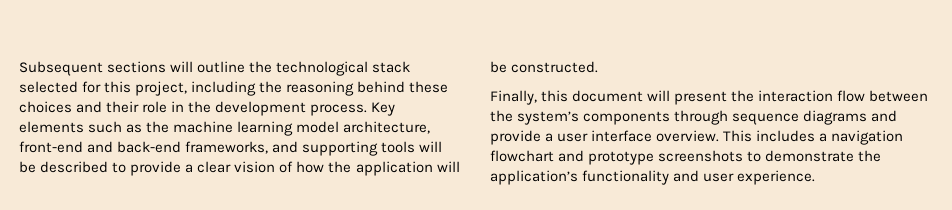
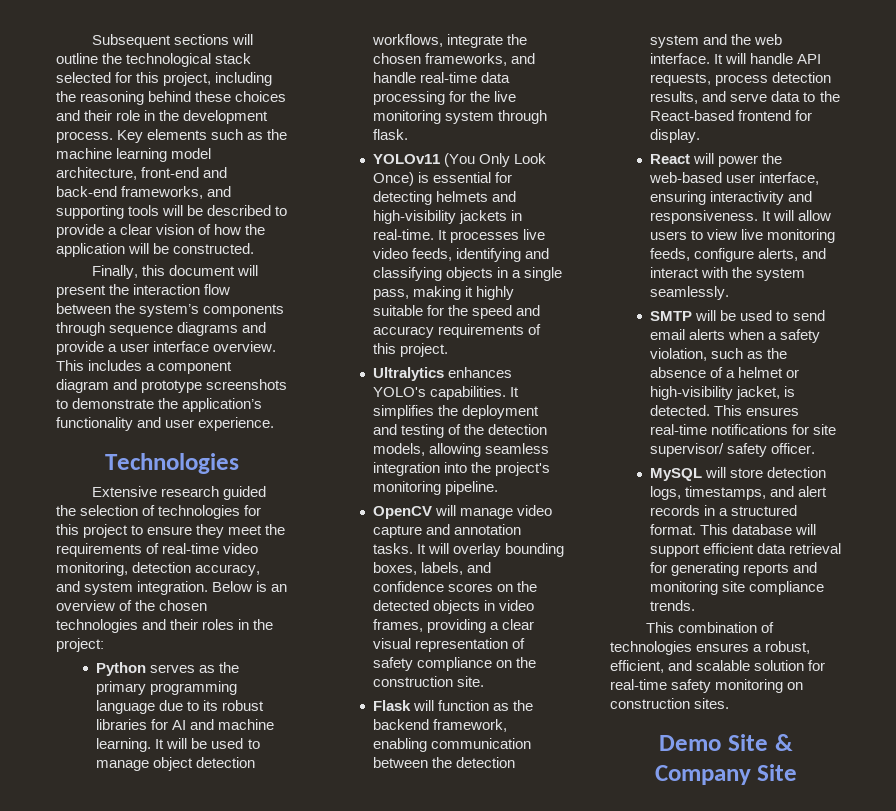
- This includes a navigation flowchart and prototype screenshots to demonstrate the application’s functionality and user experience.
+ This includes a component diagram and prototype screenshots to demonstrate the application’s functionality and user experience.
+ Technologies
+ Extensive research guided the selection of technologies for this project to ensure they meet the requirements of real-time video monitoring, detection accuracy, and system integration. Below is an overview of the chosen technologies and their roles in the project:
+ Python serves as the primary programming language due to its robust libraries for AI and machine learning. It will be used to manage object detection workflows, integrate the chosen frameworks, and handle real-time data processing for the live monitoring system through flask.
+ YOLOv11 (You Only Look Once) is essential for detecting helmets and high-visibility jackets in real-time. It processes live video feeds, identifying and classifying objects in a single pass, making it highly suitable for the speed and accuracy requirements of this project.
+ Ultralytics enhances YOLO's capabilities. It simplifies the deployment and testing of the detection models, allowing seamless integration into the project's monitoring pipeline.
+ OpenCV will manage video capture and annotation tasks. It will overlay bounding boxes, labels, and confidence scores on the detected objects in video frames, providing a clear visual representation of safety compliance on the construction site.
+ Flask will function as the backend framework, enabling communication between the detection system and the web interface. It will handle API requests, process detection results, and serve data to the React-based frontend for display.
+ React will power the web-based user interface, ensuring interactivity and responsiveness. It will allow users to view live monitoring feeds, configure alerts, and interact with the system seamlessly.
+ SMTP will be used to send email alerts when a safety violation, such as the absence of a helmet or high-visibility jacket, is detected. This ensures real-time notifications for site supervisor/ safety officer.
+ MySQL will store detection logs, timestamps, and alert records in a structured format. This database will support efficient data retrieval for generating reports and monitoring site compliance trends.
+ This combination of technologies ensures a robust, efficient, and scalable solution for real-time safety monitoring on construction sites.
+ Demo Site & Company Site

